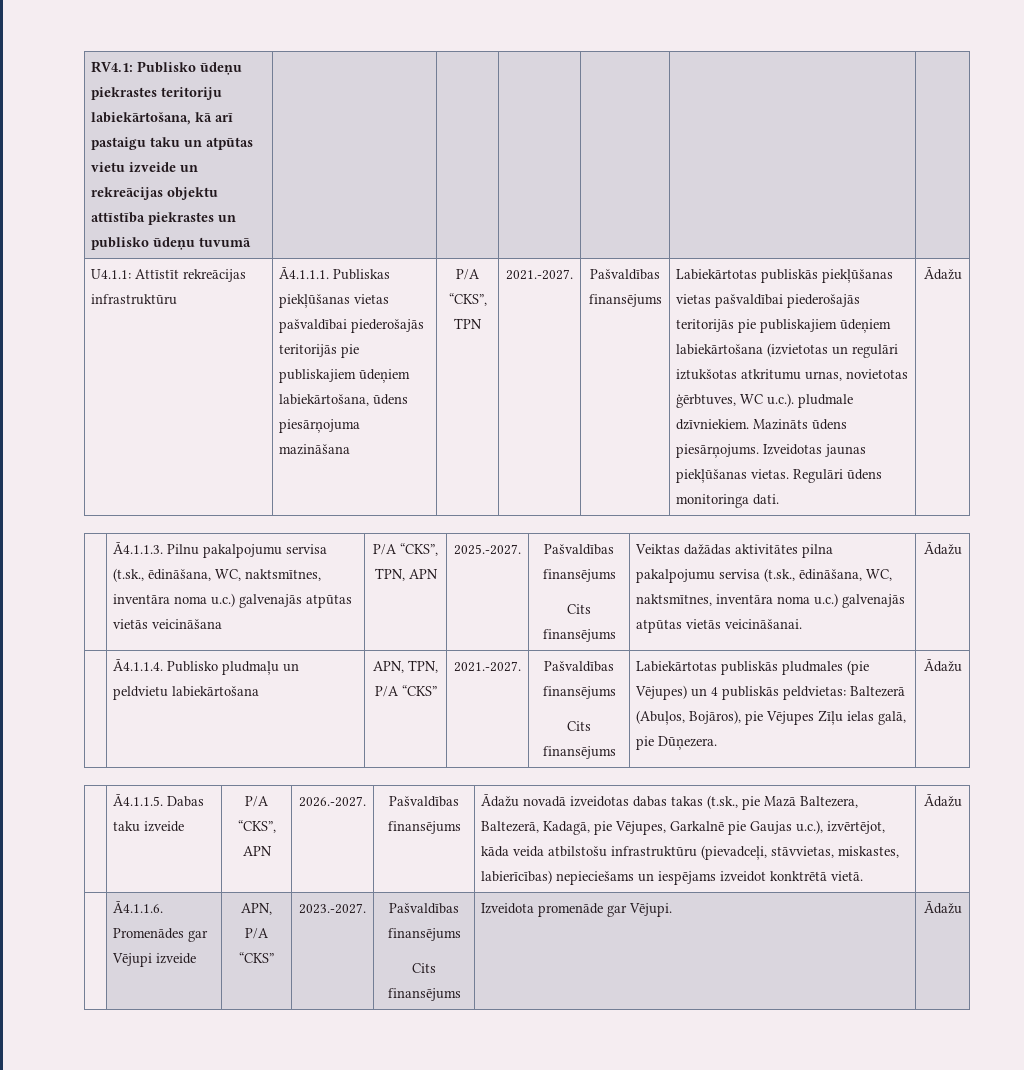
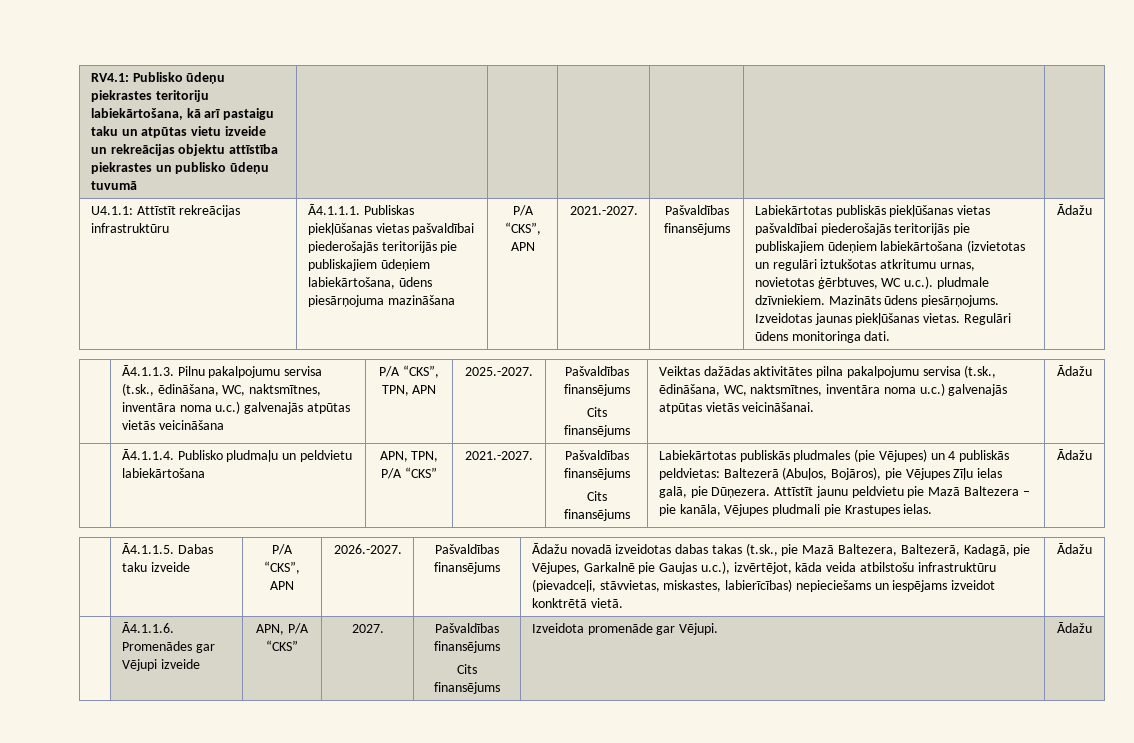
- Ā4.1.1.1. Publiskas piekļūšanas vietas pašvaldībai piederošajās teritorijās pie publiskajiem ūdeņiem labiekārtošana, ūdens piesārņojuma mazināšana | P/A “CKS”, TPN
+ Ā4.1.1.1. Publiskas piekļūšanas vietas pašvaldībai piederošajās teritorijās pie publiskajiem ūdeņiem labiekārtošana, ūdens piesārņojuma mazināšana | P/A “CKS”, APN
+ Attīstīt jaunu peldvietu pie Mazā Baltezera – pie kanāla, Vējupes pludmali pie Krastupes ielas.
- | Ā4.1.1.6. Promenādes gar Vējupi izveide | APN, P/A “CKS” | 2023.-2027. | Pašvaldības finansējums
+ | Ā4.1.1.6. Promenādes gar Vējupi izveide | APN, P/A “CKS” | 2027. | Pašvaldības finansējums

